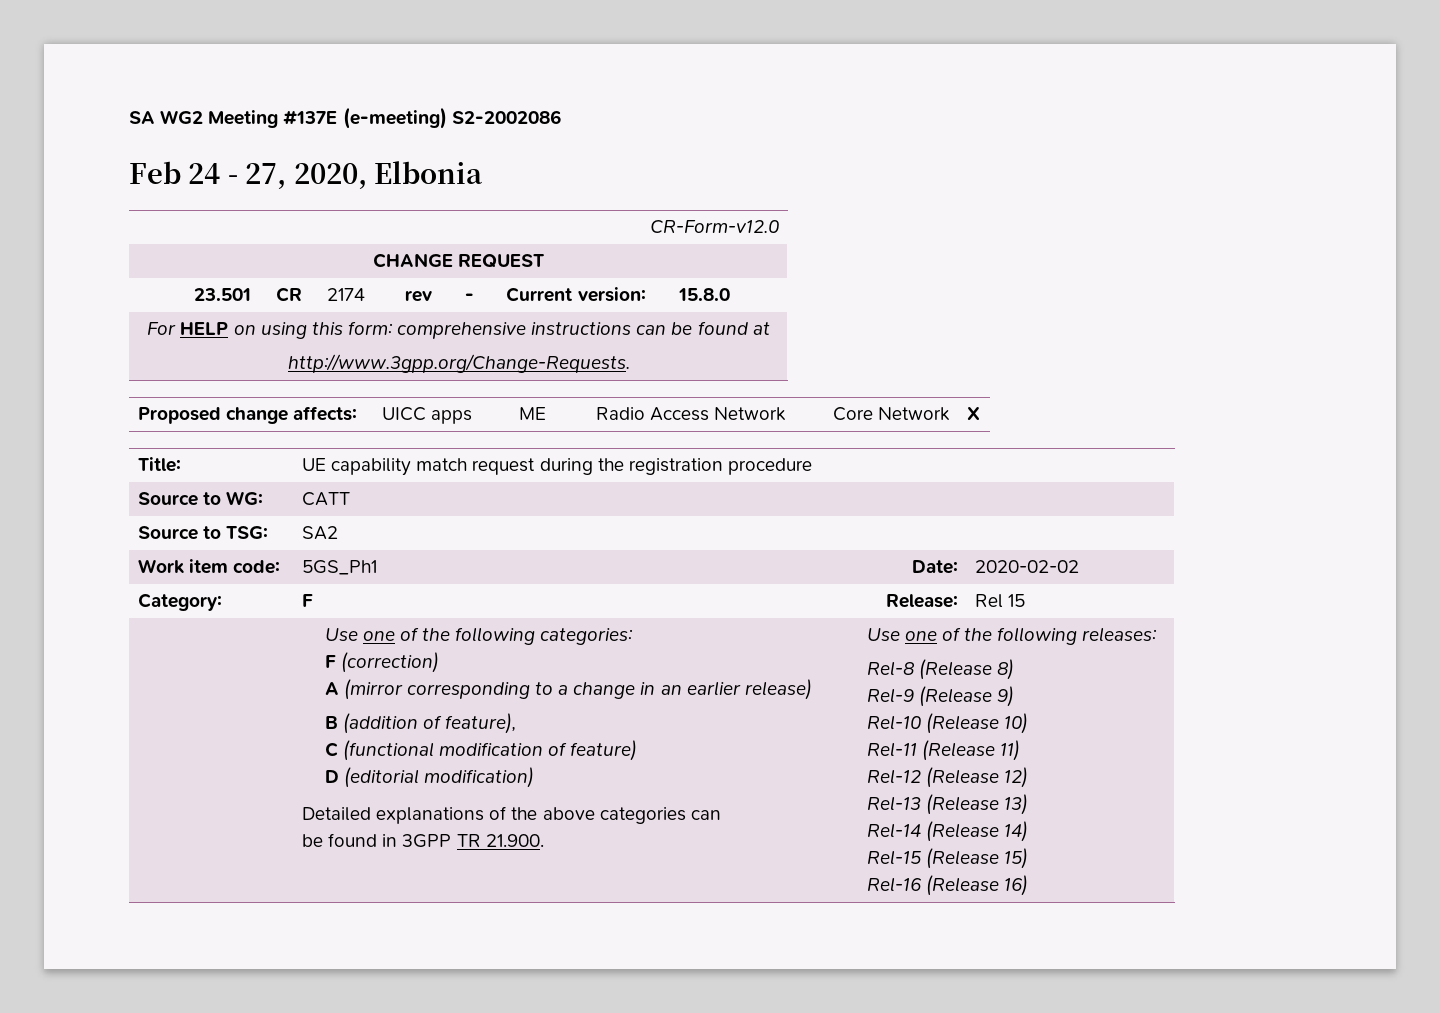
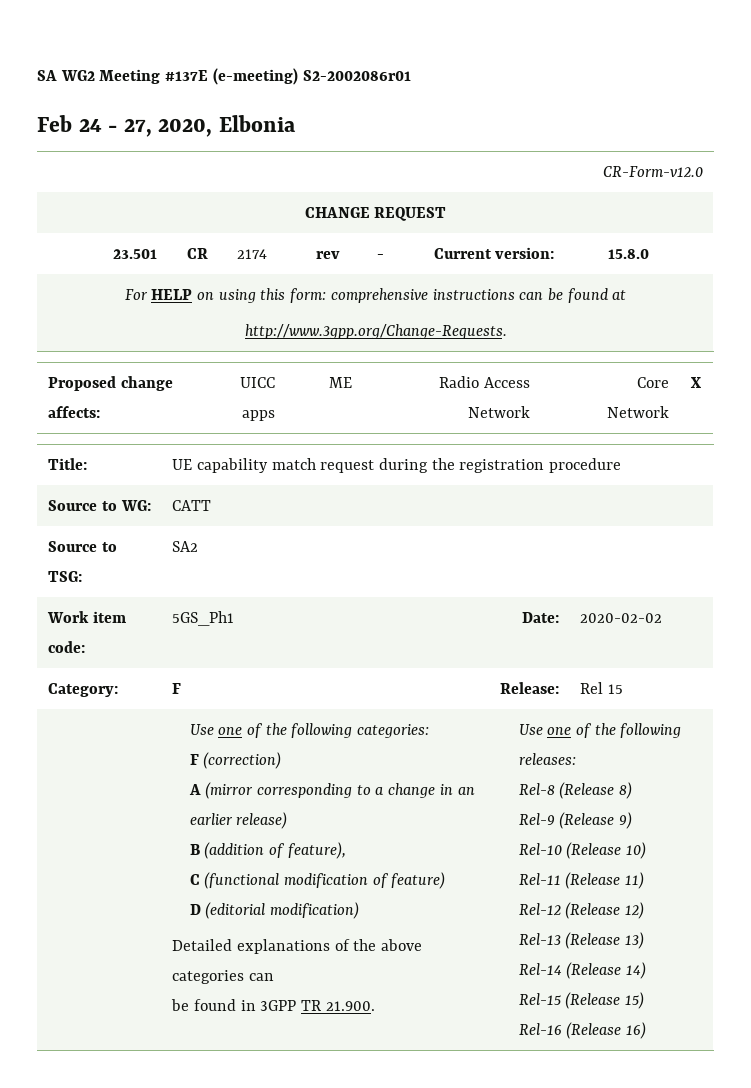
- SA WG2 Meeting #137E (e-meeting) S2-2002086
+ SA WG2 Meeting #137E (e-meeting) S2-2002086r01

